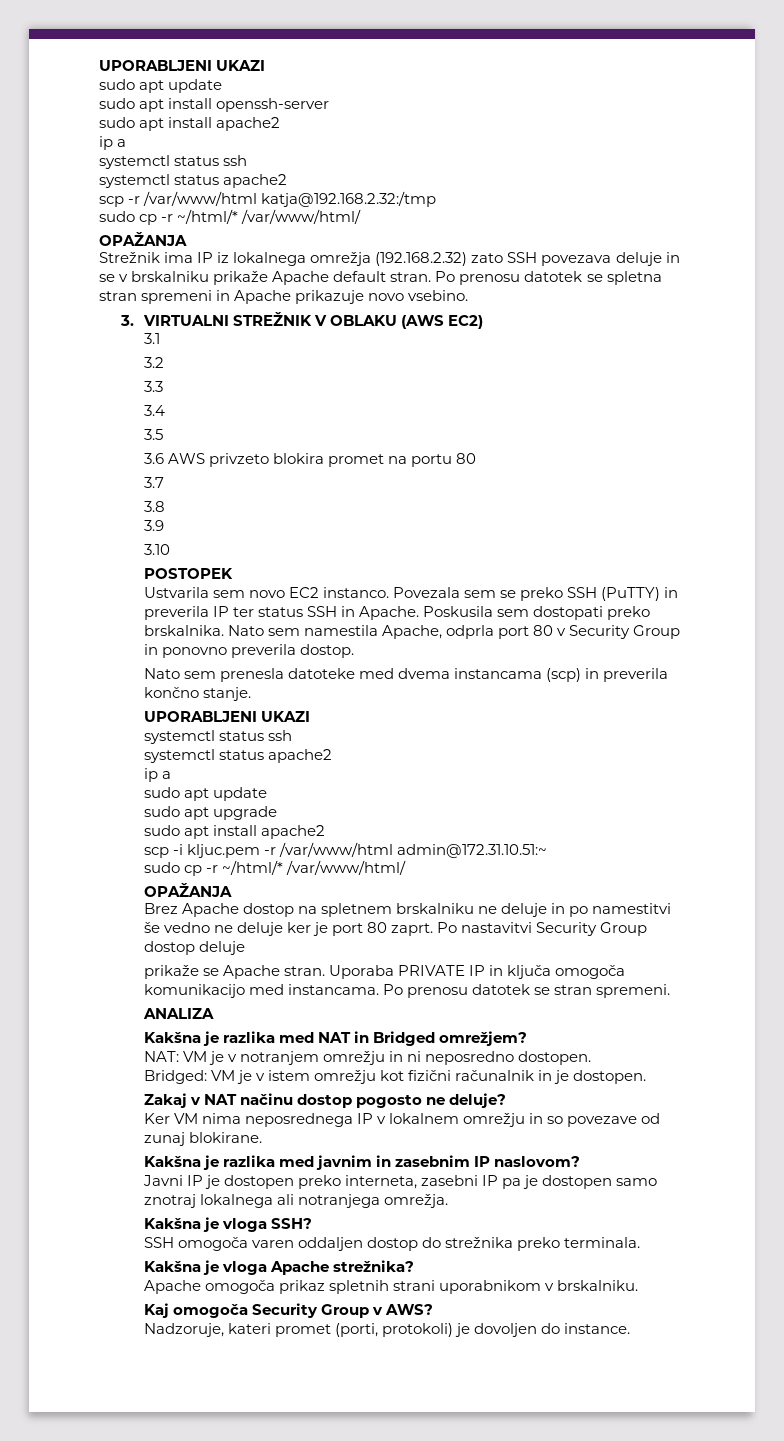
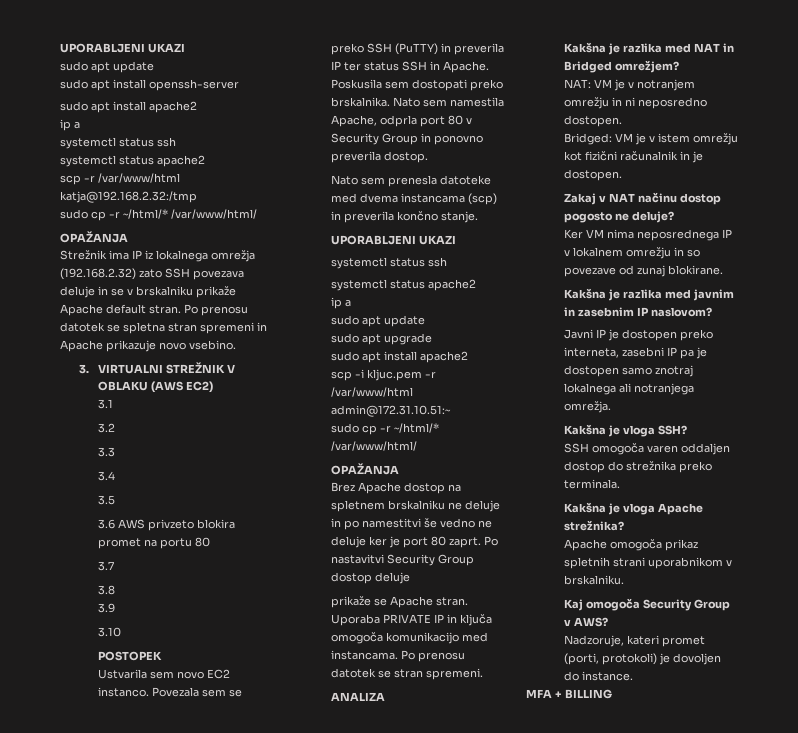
+ MFA + BILLING

